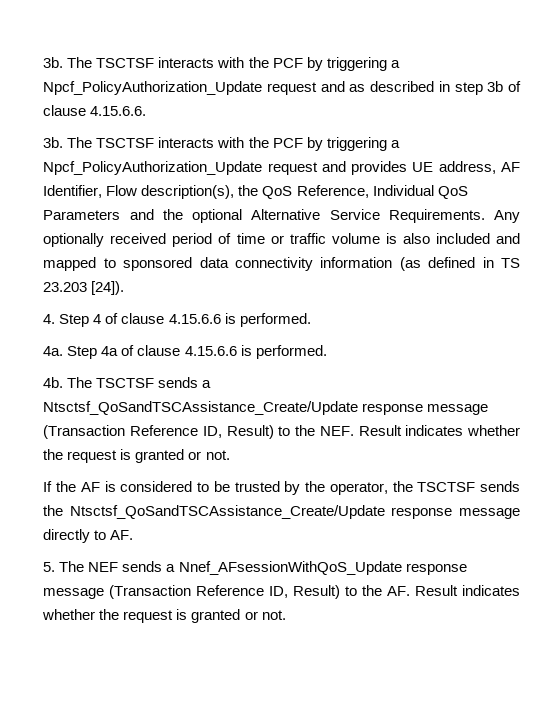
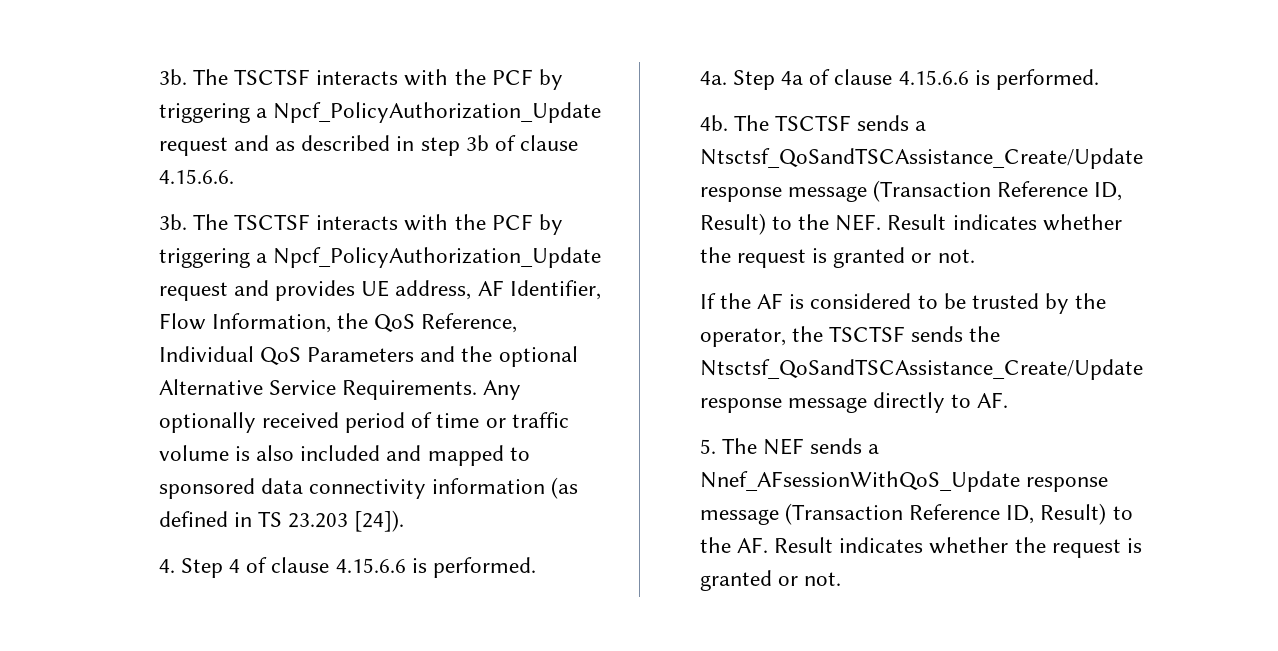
- The TSCTSF interacts with the PCF by triggering a Npcf_PolicyAuthorization_Update request and provides UE address, AF Identifier, Flow description(s), the QoS Reference, Individual QoS Parameters and the optional Alternative Service Requirements.
+ The TSCTSF interacts with the PCF by triggering a Npcf_PolicyAuthorization_Update request and provides UE address, AF Identifier, Flow Information, the QoS Reference, Individual QoS Parameters and the optional Alternative Service Requirements.

